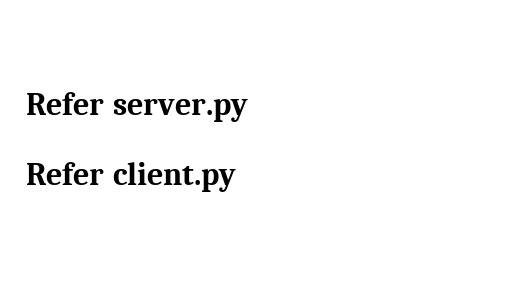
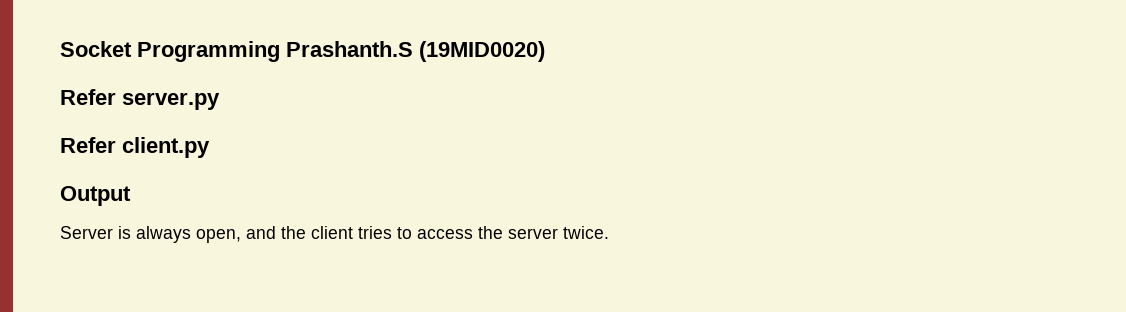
+ Socket Programming Prashanth.S (19MID0020)
+ Output
+ Server is always open, and the client tries to access the server twice.

